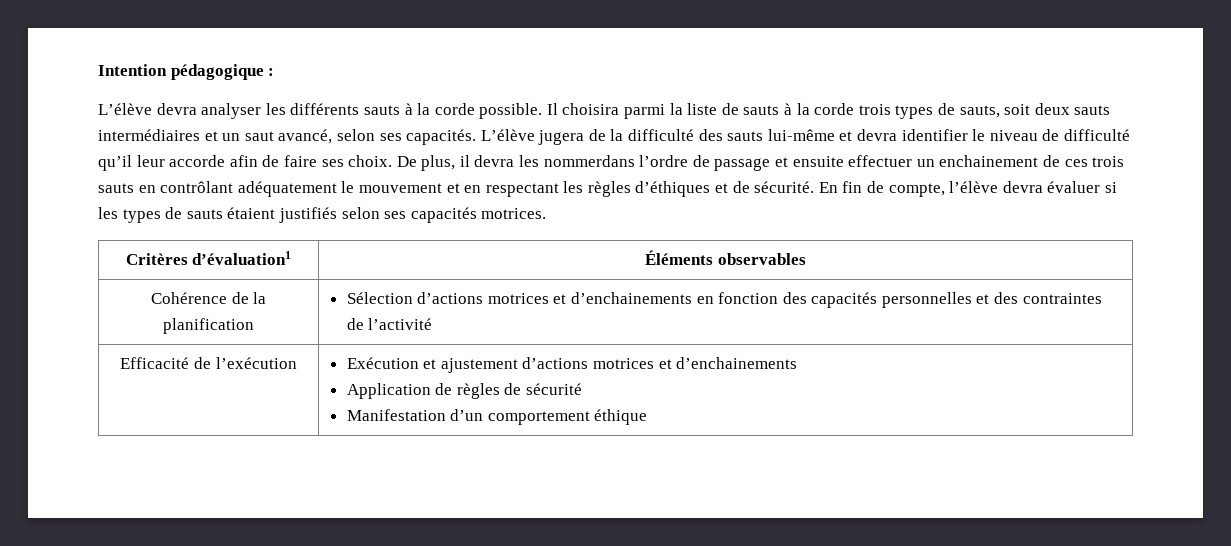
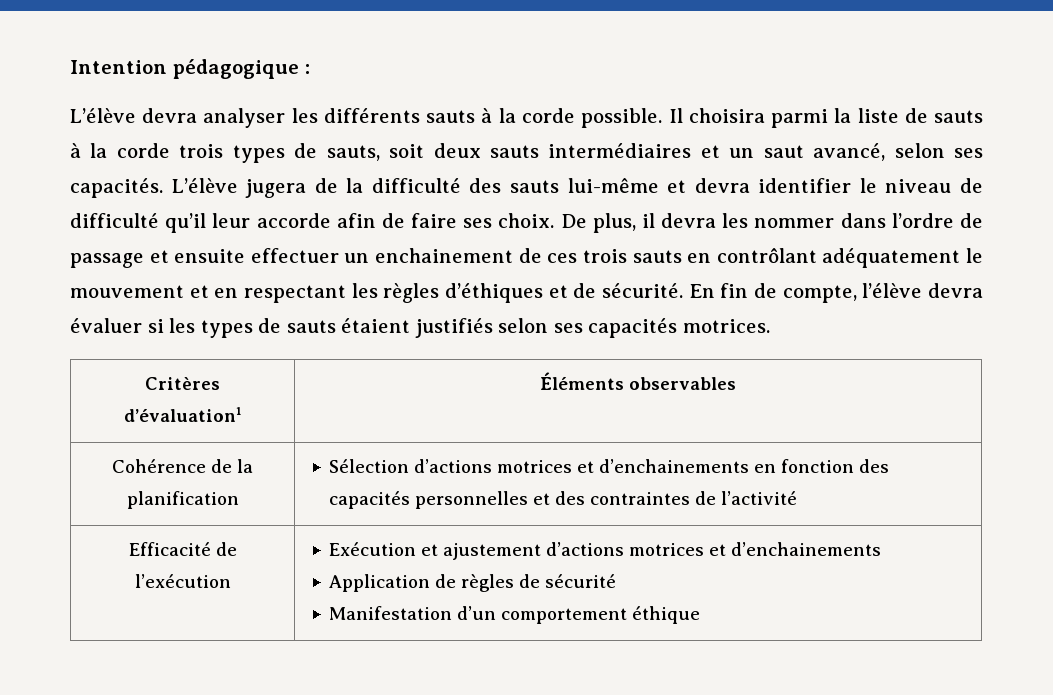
- De plus, il devra les nommerdans l’ordre de passage et ensuite effectuer un enchainement de ces trois sauts en contrôlant adéquatement le mouvement et en respectant les règles d’éthiques et de sécurité.
+ De plus, il devra les nommer dans l’ordre de passage et ensuite effectuer un enchainement de ces trois sauts en contrôlant adéquatement le mouvement et en respectant les règles d’éthiques et de sécurité.

